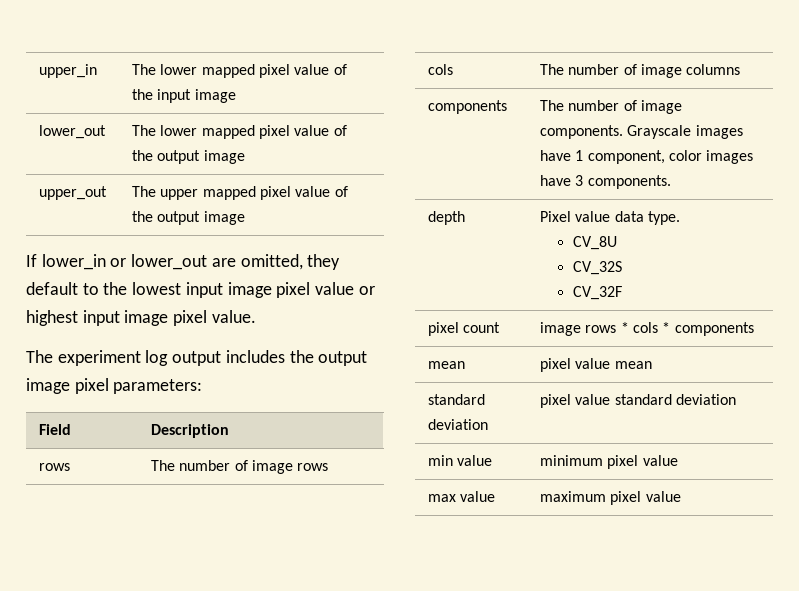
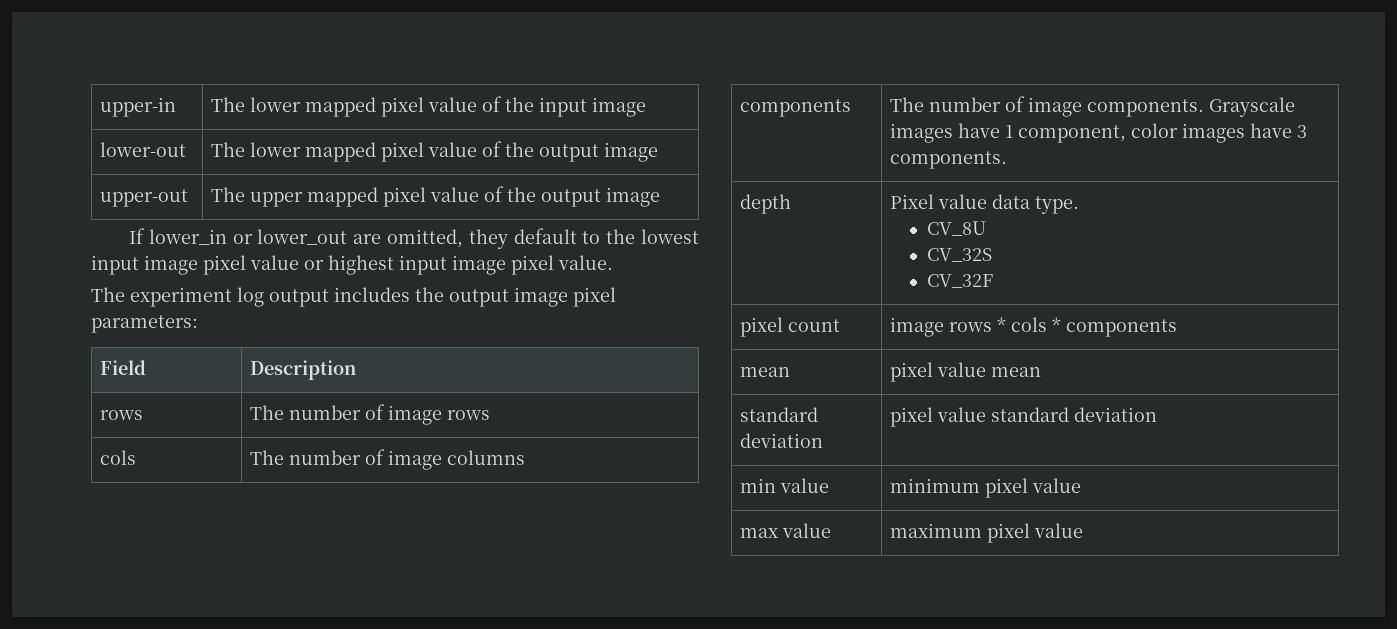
- upper_in | The lower mapped pixel value of the input image
+ upper-in | The lower mapped pixel value of the input image
- lower_out | The lower mapped pixel value of the output image
+ lower-out | The lower mapped pixel value of the output image
- upper_out | The upper mapped pixel value of the output image
+ upper-out | The upper mapped pixel value of the output image

